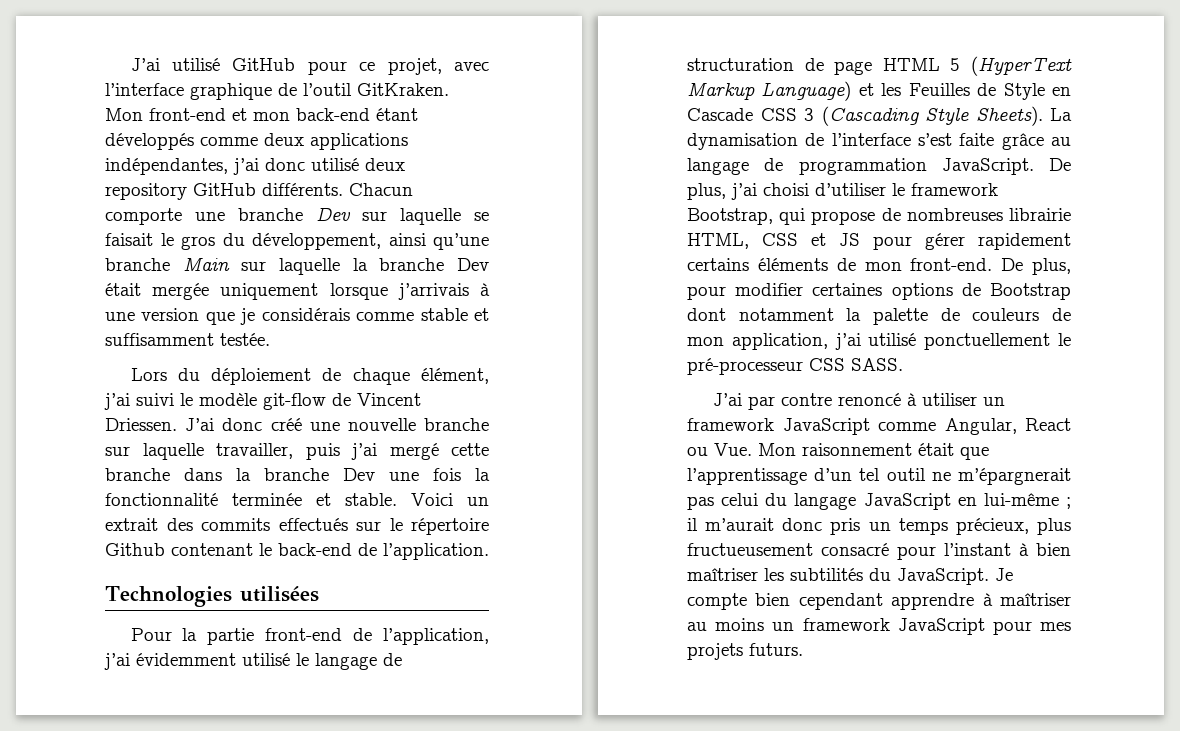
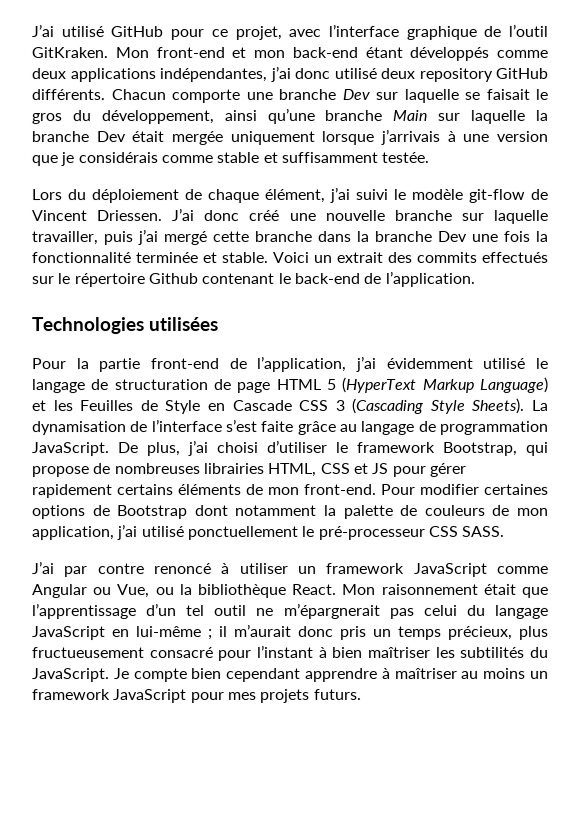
- De plus, j’ai choisi d’utiliser le framework Bootstrap, qui propose de nombreuses librairie HTML, CSS et JS pour gérer rapidement certains éléments de mon front-end.
+ De plus, j’ai choisi d’utiliser le framework Bootstrap, qui propose de nombreuses librairies HTML, CSS et JS pour gérer rapidement certains éléments de mon front-end.
- De plus, pour modifier certaines options de Bootstrap dont notamment la palette de couleurs de mon application, j’ai utilisé ponctuellement le pré-processeur CSS SASS.
+ Pour modifier certaines options de Bootstrap dont notamment la palette de couleurs de mon application, j’ai utilisé ponctuellement le pré-processeur CSS SASS.
- J’ai par contre renoncé à utiliser un framework JavaScript comme Angular, React ou Vue. Mon raisonnement était que l’apprentissage d’un tel outil ne m’épargnerait pas celui du langage JavaScript en lui-même ; il m’aurait donc pris un temps précieux, plus fructueusement consacré pour l’instant à bien maîtriser les subtilités du JavaScript.
+ J’ai par contre renoncé à utiliser un framework JavaScript comme Angular ou Vue, ou la bibliothèque React. Mon raisonnement était que l’apprentissage d’un tel outil ne m’épargnerait pas celui du langage JavaScript en lui-même ; il m’aurait donc pris un temps précieux, plus fructueusement consacré pour l’instant à bien maîtriser les subtilités du JavaScript.

